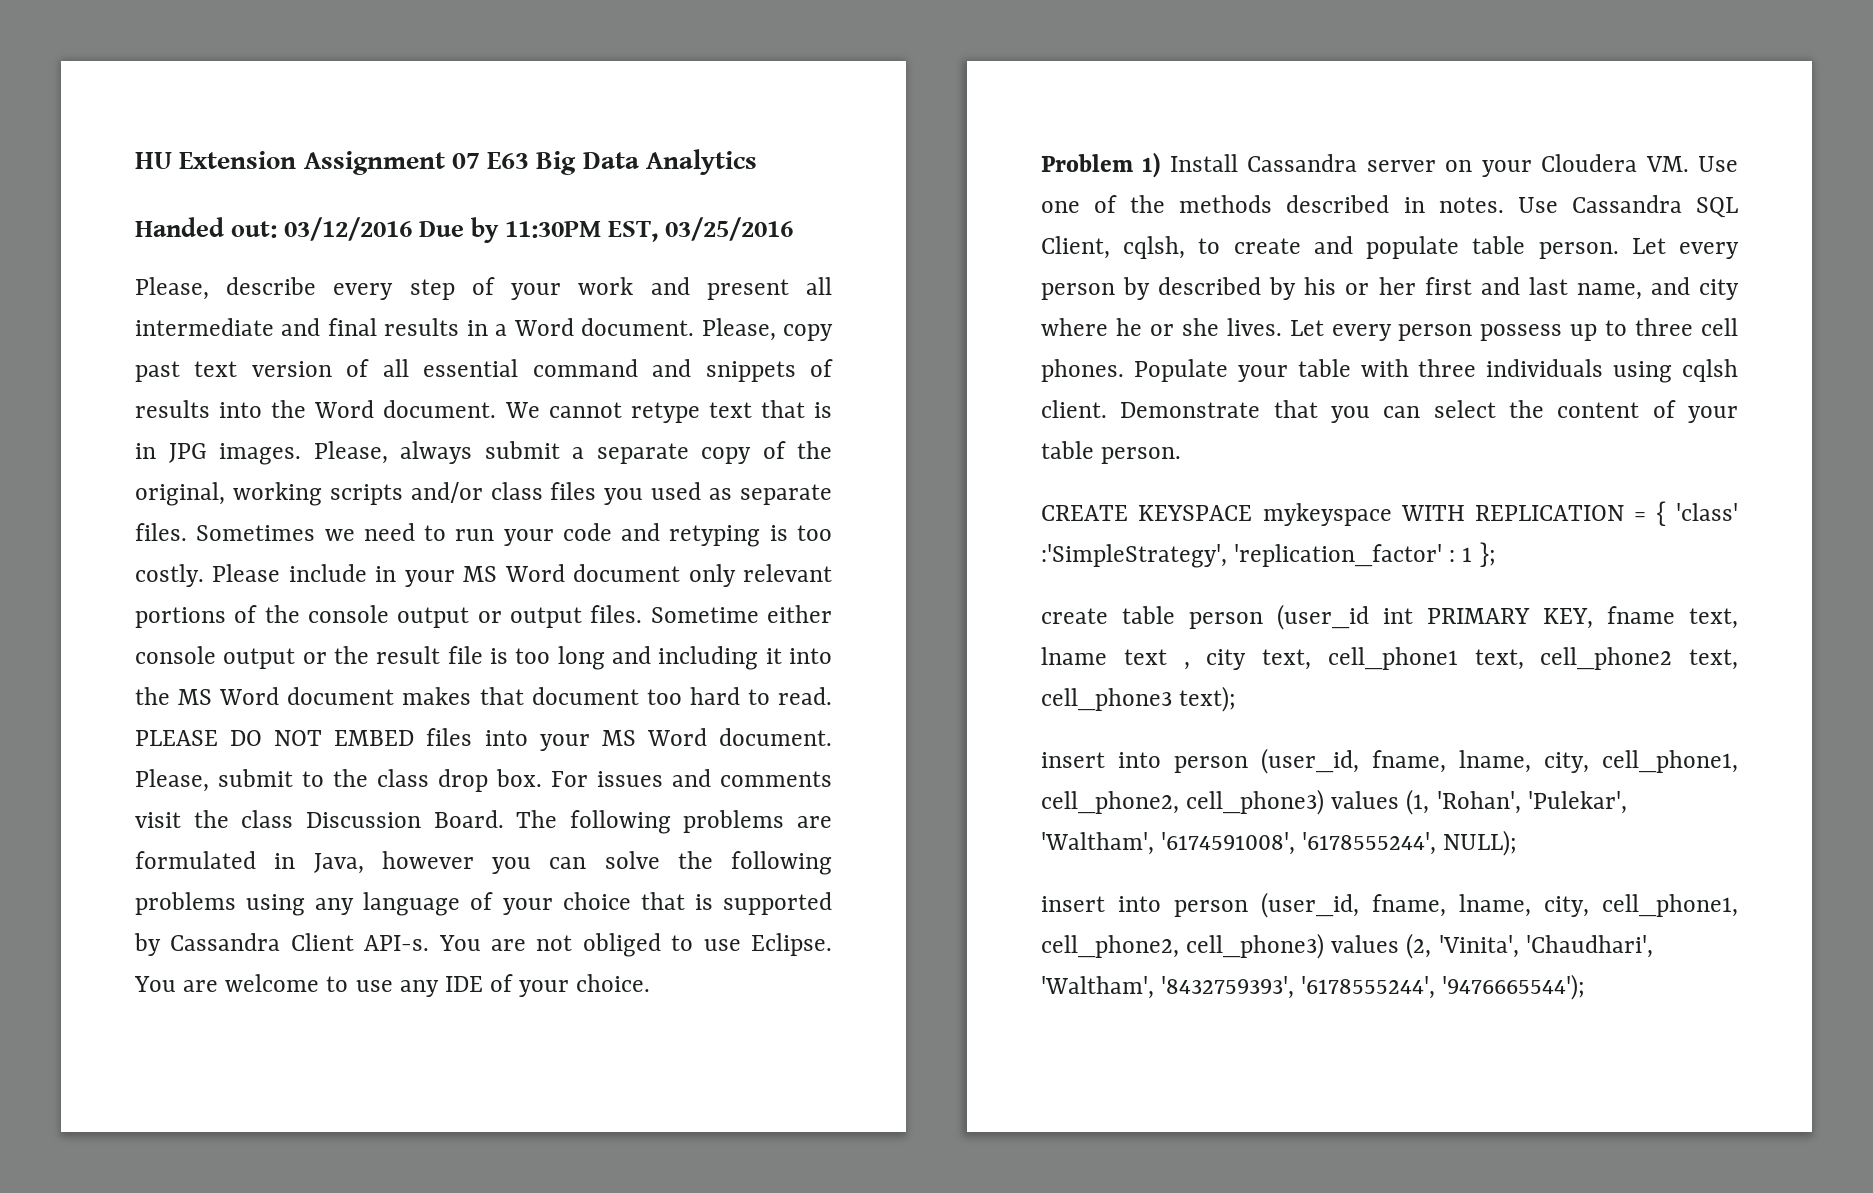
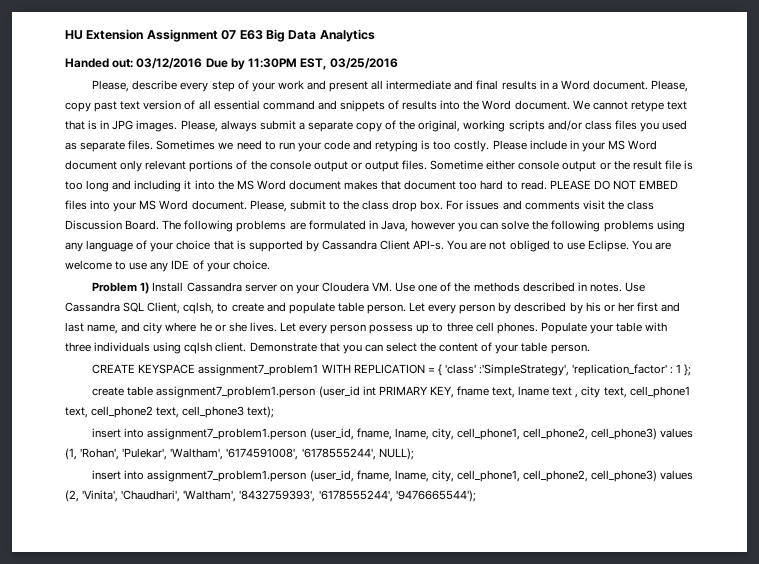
- CREATE KEYSPACE mykeyspace WITH REPLICATION = { 'class' :'SimpleStrategy', 'replication_factor' : 1 };
+ CREATE KEYSPACE assignment7_problem1 WITH REPLICATION = { 'class' :'SimpleStrategy', 'replication_factor' : 1 };
- create table person (user_id int PRIMARY KEY, fname text, lname text , city text, cell_phone1 text, cell_phone2 text, cell_phone3 text);
+ create table assignment7_problem1.person (user_id int PRIMARY KEY, fname text, lname text , city text, cell_phone1 text, cell_phone2 text, cell_phone3 text);
- insert into person (user_id, fname, lname, city, cell_phone1, cell_phone2, cell_phone3) values (1, 'Rohan', 'Pulekar', 'Waltham', '6174591008', '6178555244', NULL);
+ insert into assignment7_problem1.person (user_id, fname, lname, city, cell_phone1, cell_phone2, cell_phone3) values (1, 'Rohan', 'Pulekar', 'Waltham', '6174591008', '6178555244', NULL);
- insert into person (user_id, fname, lname, city, cell_phone1, cell_phone2, cell_phone3) values (2, 'Vinita', 'Chaudhari', 'Waltham', '8432759393', '6178555244', '9476665544');
+ insert into assignment7_problem1.person (user_id, fname, lname, city, cell_phone1, cell_phone2, cell_phone3) values (2, 'Vinita', 'Chaudhari', 'Waltham', '8432759393', '6178555244', '9476665544');

